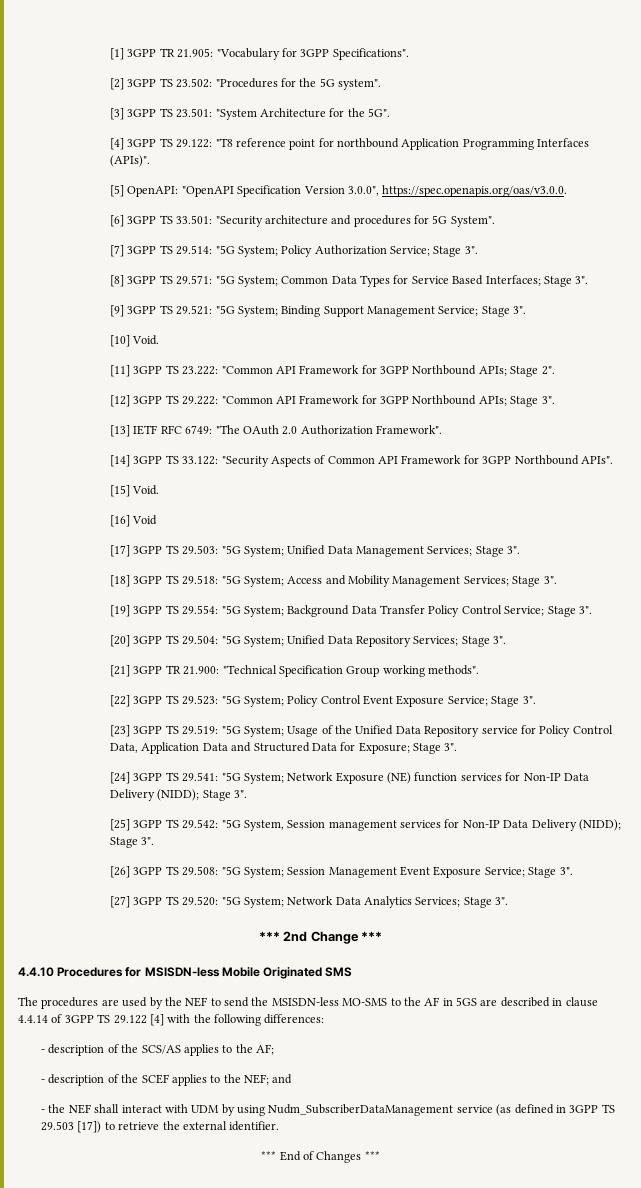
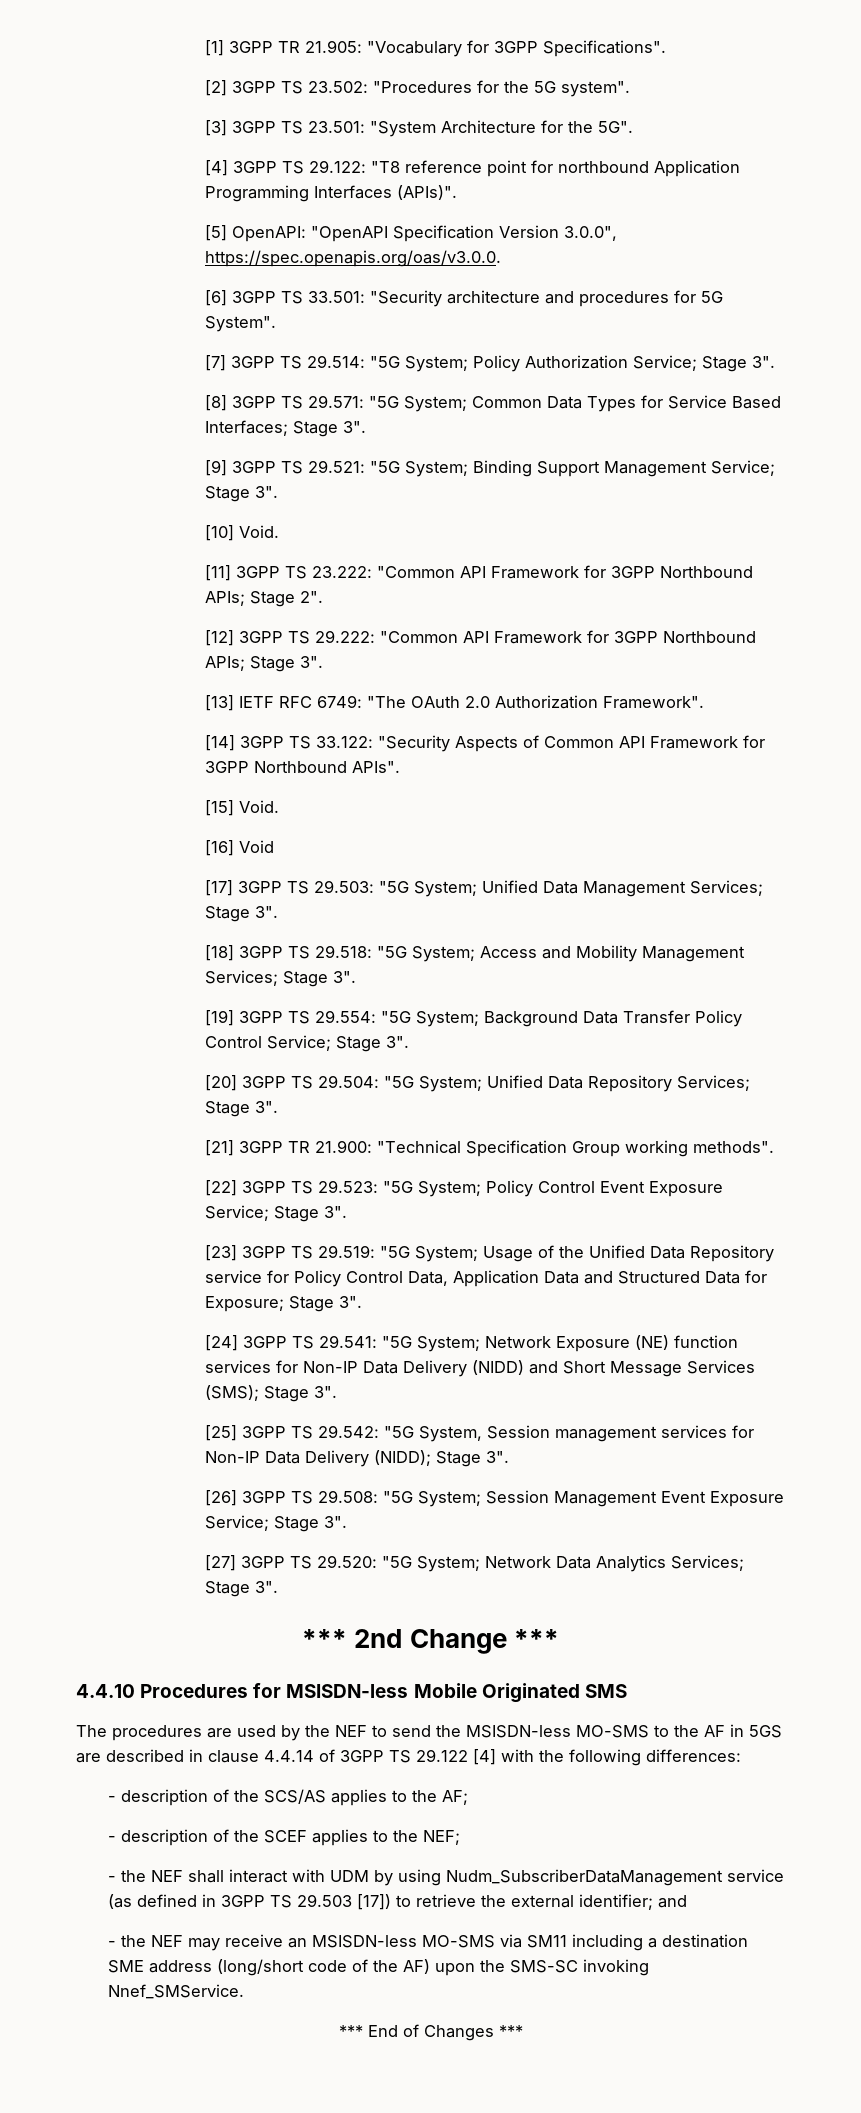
- [24] 3GPP TS 29.541: "5G System; Network Exposure (NE) function services for Non-IP Data Delivery (NIDD); Stage 3".
+ [24] 3GPP TS 29.541: "5G System; Network Exposure (NE) function services for Non-IP Data Delivery (NIDD) and Short Message Services (SMS); Stage 3".
- - description of the SCEF applies to the NEF; and
+ - description of the SCEF applies to the NEF;
- - the NEF shall interact with UDM by using Nudm_SubscriberDataManagement service (as defined in 3GPP TS 29.503 [17]) to retrieve the external identifier.
+ - the NEF shall interact with UDM by using Nudm_SubscriberDataManagement service (as defined in 3GPP TS 29.503 [17]) to retrieve the external identifier; and
+ - the NEF may receive an MSISDN-less MO-SMS via SM11 including a destination SME address (long/short code of the AF) upon the SMS-SC invoking Nnef_SMService.

